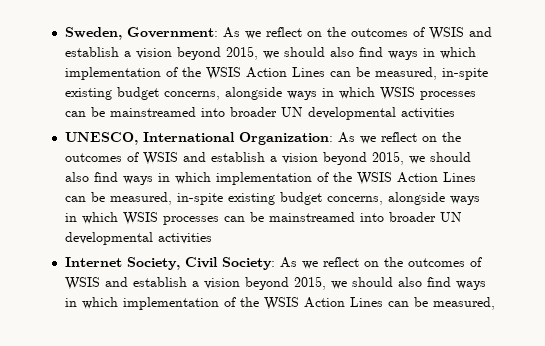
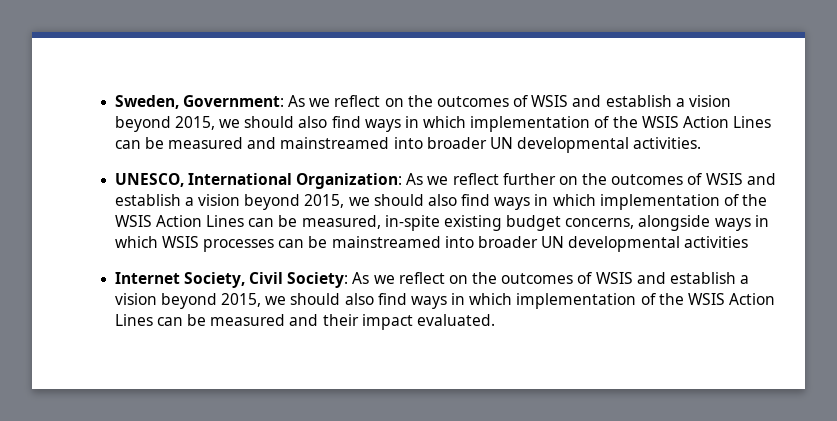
- Sweden, Government: As we reflect on the outcomes of WSIS and establish a vision beyond 2015, we should also find ways in which implementation of the WSIS Action Lines can be measured, in-spite existing budget concerns, alongside ways in which WSIS processes can be mainstreamed into broader UN developmental activities
+ Sweden, Government: As we reflect on the outcomes of WSIS and establish a vision beyond 2015, we should also find ways in which implementation of the WSIS Action Lines can be measured and mainstreamed into broader UN developmental activities.
- UNESCO, International Organization: As we reflect on the outcomes of WSIS and establish a vision beyond 2015, we should also find ways in which implementation of the WSIS Action Lines can be measured, in-spite existing budget concerns, alongside ways in which WSIS processes can be mainstreamed into broader UN developmental activities
+ UNESCO, International Organization: As we reflect further on the outcomes of WSIS and establish a vision beyond 2015, we should also find ways in which implementation of the WSIS Action Lines can be measured, in-spite existing budget concerns, alongside ways in which WSIS processes can be mainstreamed into broader UN developmental activities
- Internet Society, Civil Society: As we reflect on the outcomes of WSIS and establish a vision beyond 2015, we should also find ways in which implementation of the WSIS Action Lines can be measured,
+ Internet Society, Civil Society: As we reflect on the outcomes of WSIS and establish a vision beyond 2015, we should also find ways in which implementation of the WSIS Action Lines can be measured and their impact evaluated.

